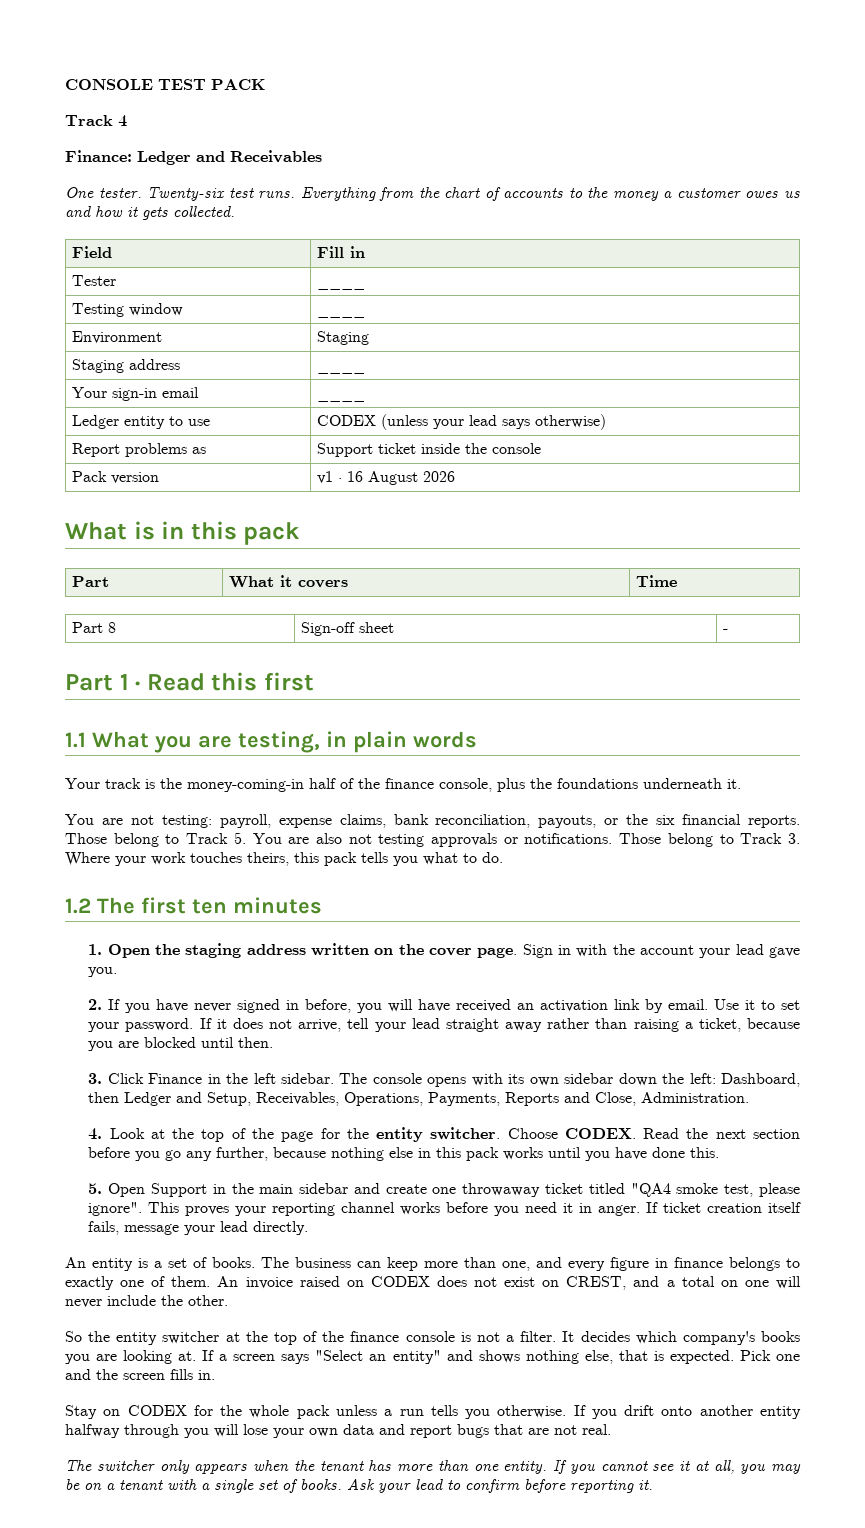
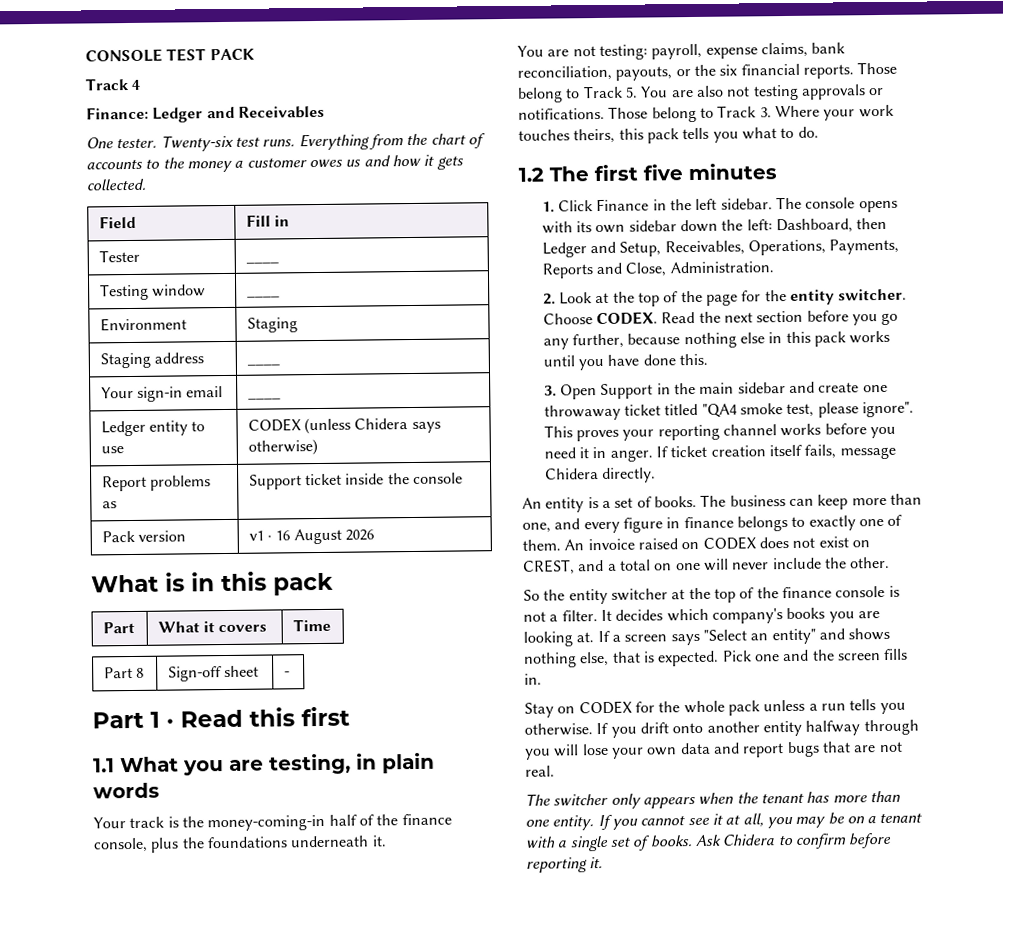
- Ledger entity to use | CODEX (unless your lead says otherwise)
+ Ledger entity to use | CODEX (unless Chidera says otherwise)
- 1.2 The first ten minutes
+ 1.2 The first five minutes
- 1. Open the staging address written on the cover page. Sign in with the account your lead gave you.
- 2. If you have never signed in before, you will have received an activation link by email. Use it to set your password. If it does not arrive, tell your lead straight away rather than raising a ticket, because you are blocked until then.
- 3. Click Finance in the left sidebar.
+ 1. Click Finance in the left sidebar.
- 4. Look at the top of the page for the entity switcher.
+ 2. Look at the top of the page for the entity switcher.
- 5. Open Support in the main sidebar and create one throwaway ticket titled "QA4 smoke test, please ignore".
+ 3. Open Support in the main sidebar and create one throwaway ticket titled "QA4 smoke test, please ignore".
- If ticket creation itself fails, message your lead directly.
+ If ticket creation itself fails, message Chidera directly.
- Ask your lead to confirm before reporting it.
+ Ask Chidera to confirm before reporting it.

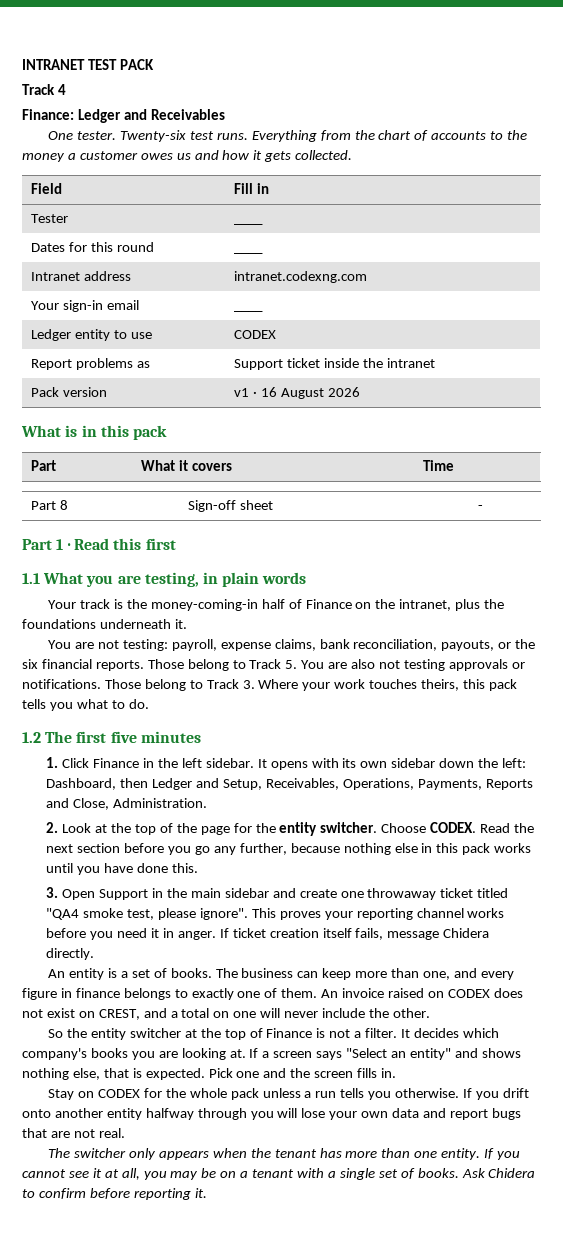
- CONSOLE TEST PACK
+ INTRANET TEST PACK
- Testing window | ____
- Environment | Staging
- Staging address | ____
+ Dates for this round | ____
+ Intranet address | intranet.codexng.com
- Ledger entity to use | CODEX (unless Chidera says otherwise)
+ Ledger entity to use | CODEX
- Report problems as | Support ticket inside the console
+ Report problems as | Support ticket inside the intranet
- Your track is the money-coming-in half of the finance console, plus the foundations underneath it.
+ Your track is the money-coming-in half of Finance on the intranet, plus the foundations underneath it.
- The console opens with its own sidebar down the left: Dashboard, then Ledger and Setup, Receivables, Operations, Payments, Reports and Close, Administration.
+ It opens with its own sidebar down the left: Dashboard, then Ledger and Setup, Receivables, Operations, Payments, Reports and Close, Administration.
- So the entity switcher at the top of the finance console is not a filter.
+ So the entity switcher at the top of Finance is not a filter.

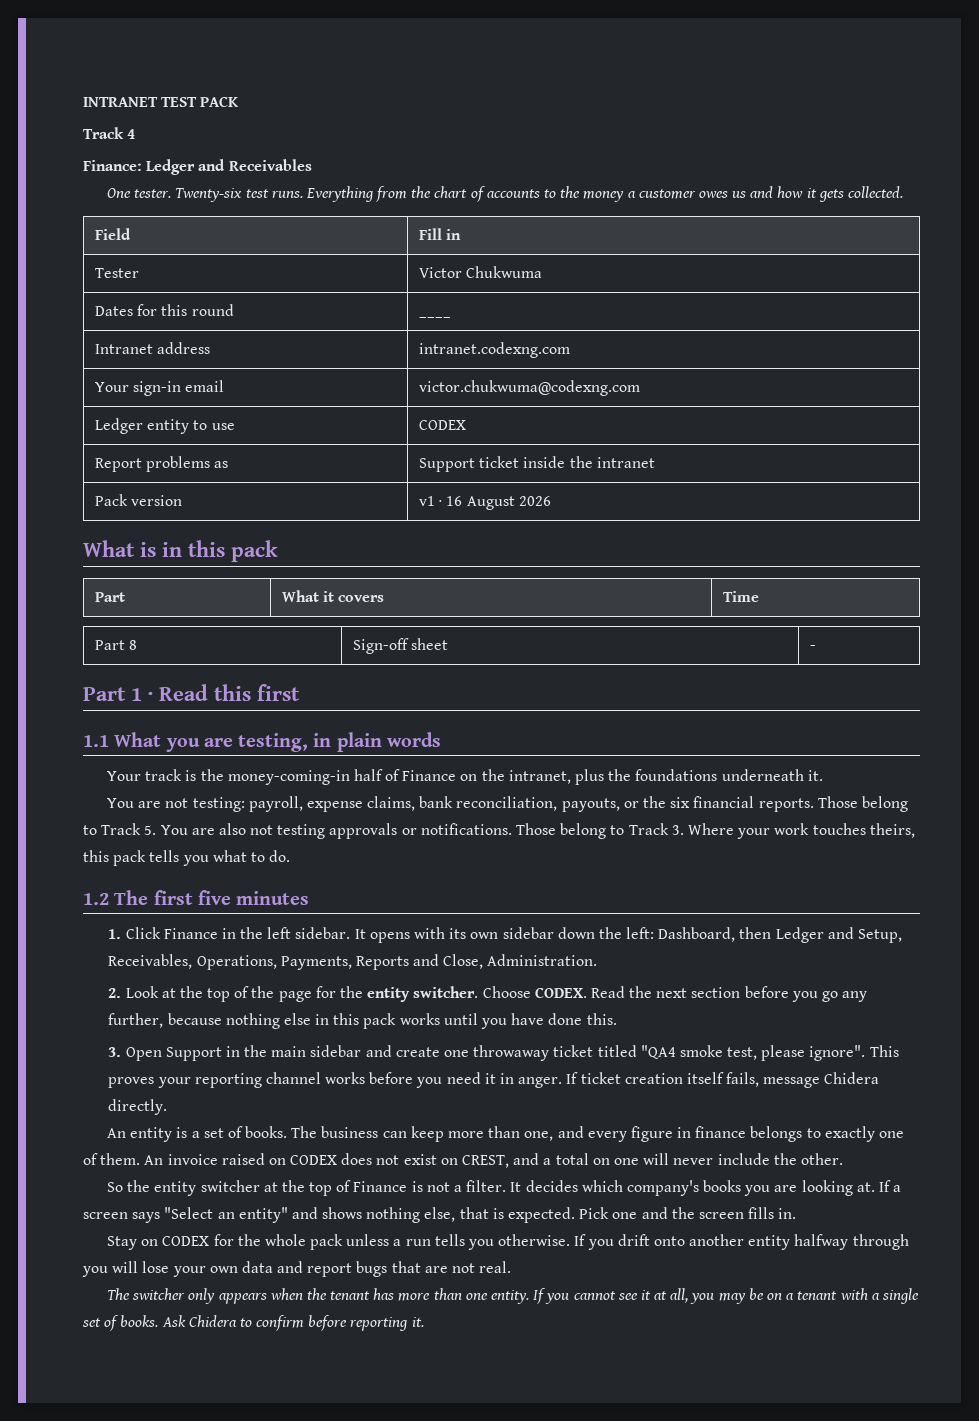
- Tester | ____
+ Tester | Victor Chukwuma
- Your sign-in email | ____
+ Your sign-in email | victor.chukwuma@codexng.com

